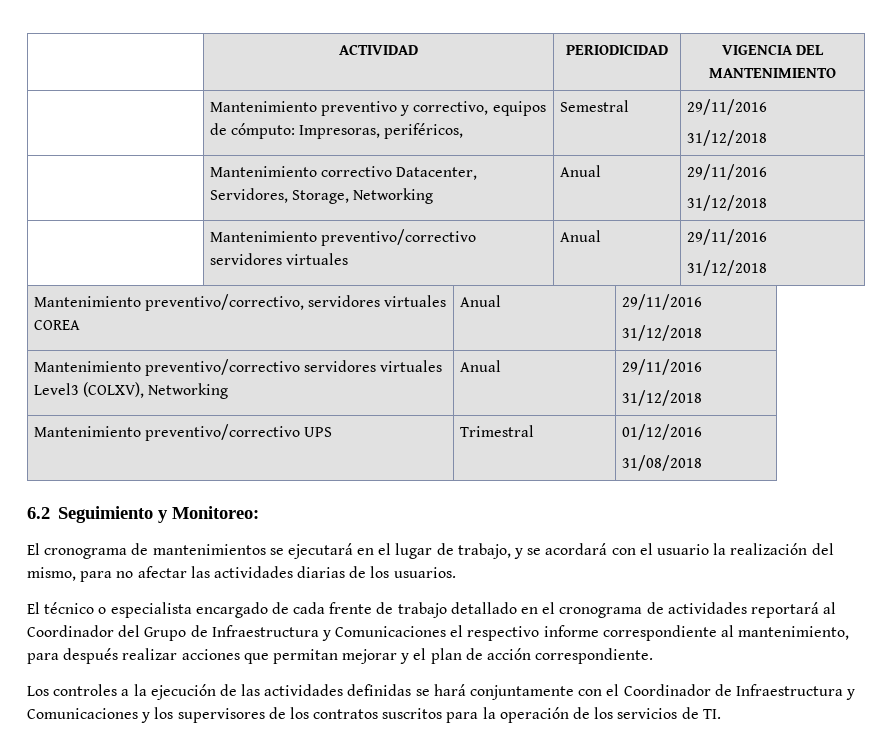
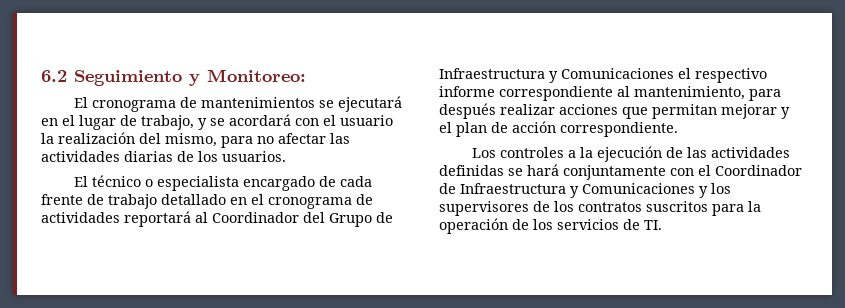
- | ACTIVIDAD | PERIODICIDAD | VIGENCIA DEL MANTENIMIENTO
- | Mantenimiento preventivo y correctivo, equipos de cómputo: Impresoras, periféricos, | Semestral | 29/11/2016
- 31/12/2018
- | Mantenimiento correctivo Datacenter, Servidores, Storage, Networking | Anual | 29/11/2016
- 31/12/2018
- | Mantenimiento preventivo/correctivo servidores virtuales | Anual | 29/11/2016
- 31/12/2018
- Mantenimiento preventivo/correctivo, servidores virtuales COREA | Anual | 29/11/2016
- 31/12/2018
- Mantenimiento preventivo/correctivo servidores virtuales Level3 (COLXV), Networking | Anual | 29/11/2016
- 31/12/2018
- Mantenimiento preventivo/correctivo UPS | Trimestral | 01/12/2016
- 31/08/2018

